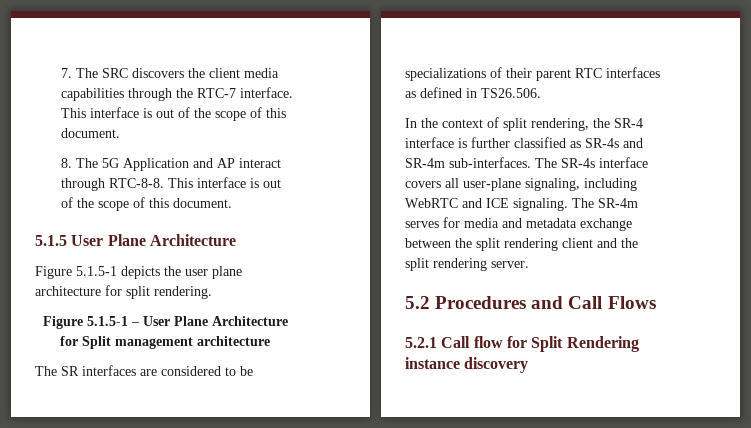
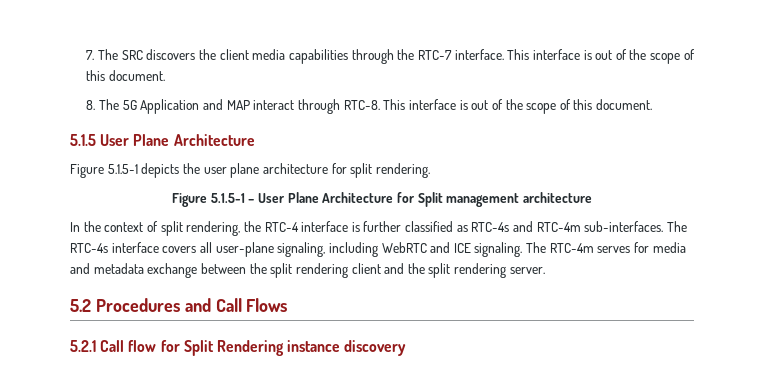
- 8. The 5G Application and AP interact through RTC-8-8.
+ 8. The 5G Application and MAP interact through RTC-8.
- The SR interfaces are considered to be specializations of their parent RTC interfaces as defined in TS26.506.
- In the context of split rendering, the SR-4 interface is further classified as SR-4s and SR-4m sub-interfaces.
+ In the context of split rendering, the RTC-4 interface is further classified as RTC-4s and RTC-4m sub-interfaces.
- The SR-4s interface covers all user-plane signaling, including WebRTC and ICE signaling.
+ The RTC-4s interface covers all user-plane signaling, including WebRTC and ICE signaling.
- The SR-4m serves for media and metadata exchange between the split rendering client and the split rendering server.
+ The RTC-4m serves for media and metadata exchange between the split rendering client and the split rendering server.

